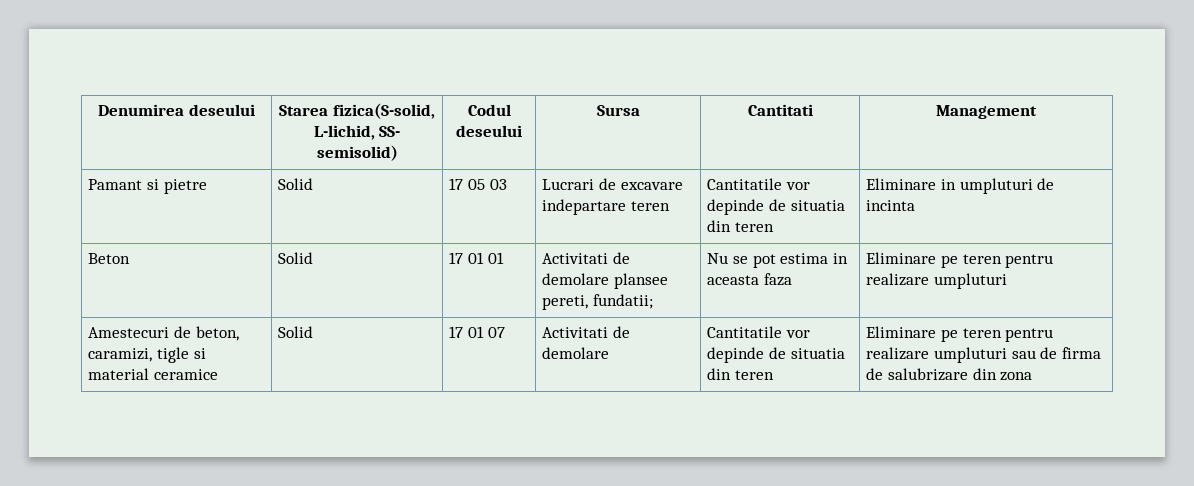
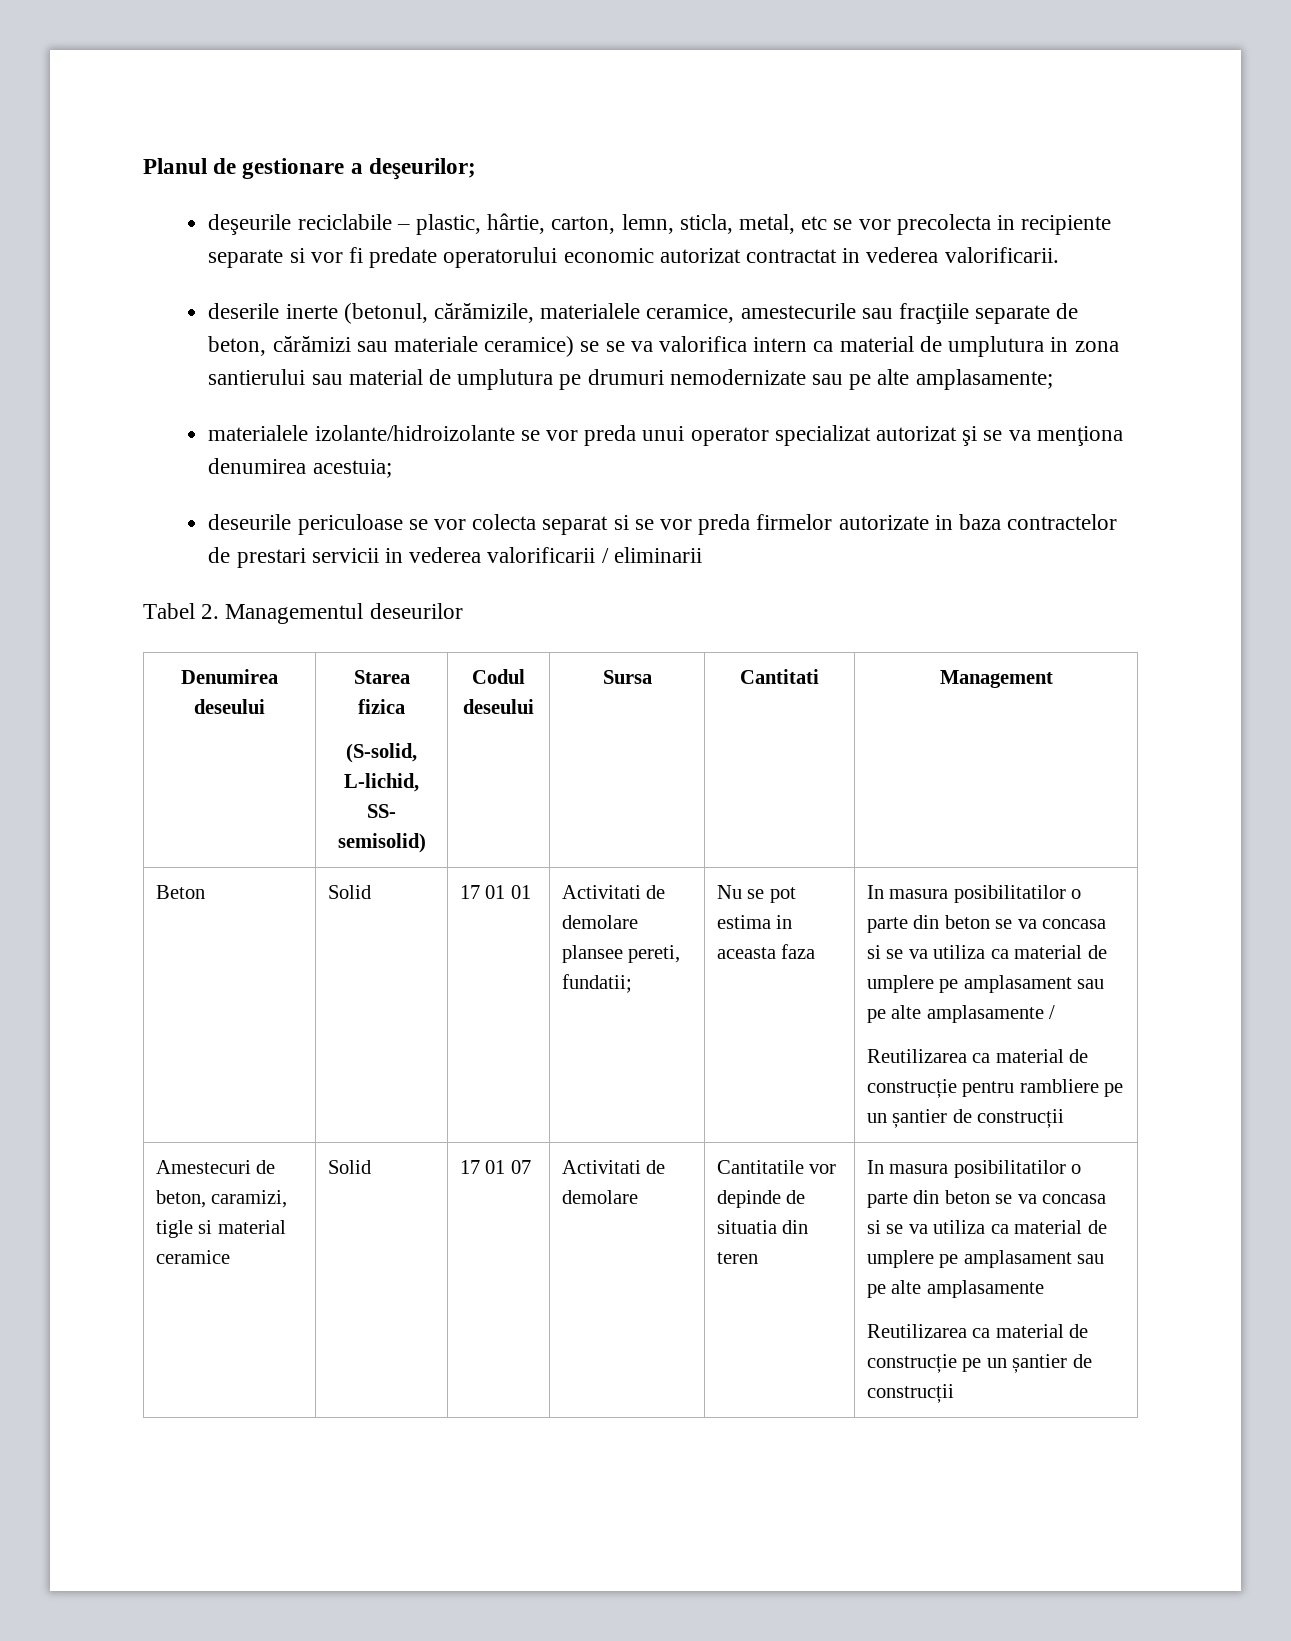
+ Planul de gestionare a deşeurilor;
+ deşeurile reciclabile – plastic, hârtie, carton, lemn, sticla, metal, etc se vor precolecta in recipiente separate si vor fi predate operatorului economic autorizat contractat in vederea valorificarii.
+ deserile inerte (betonul, cărămizile, materialele ceramice, amestecurile sau fracţiile separate de beton, cărămizi sau materiale ceramice) se se va valorifica intern ca material de umplutura in zona santierului sau material de umplutura pe drumuri nemodernizate sau pe alte amplasamente;
+ materialele izolante/hidroizolante se vor preda unui operator specializat autorizat şi se va menţiona denumirea acestuia;
+ deseurile periculoase se vor colecta separat si se vor preda firmelor autorizate in baza contractelor de prestari servicii in vederea valorificarii / eliminarii
+ Tabel 2. Managementul deseurilor
- Denumirea deseului | Starea fizica(S-solid, L-lichid, SS- semisolid) | Codul deseului | Sursa | Cantitati | Management
+ Denumirea deseului | Starea fizica
+ (S-solid, L-lichid, SS- semisolid) | Codul deseului | Sursa | Cantitati | Management
- Pamant si pietre | Solid | 17 05 03 | Lucrari de excavare indepartare teren | Cantitatile vor depinde de situatia din teren | Eliminare in umpluturi de incinta
- Nu se pot estima in aceasta faza | Eliminare pe teren pentru realizare umpluturi
+ Nu se pot estima in aceasta faza | In masura posibilitatilor o parte din beton se va concasa si se va utiliza ca material de umplere pe amplasament sau pe alte amplasamente /
+ Reutilizarea ca material de construcție pentru rambliere pe un șantier de construcții
- Cantitatile vor depinde de situatia din teren | Eliminare pe teren pentru realizare umpluturi sau de firma de salubrizare din zona
+ Cantitatile vor depinde de situatia din teren | In masura posibilitatilor o parte din beton se va concasa si se va utiliza ca material de umplere pe amplasament sau pe alte amplasamente
+ Reutilizarea ca material de construcție pe un șantier de construcții

